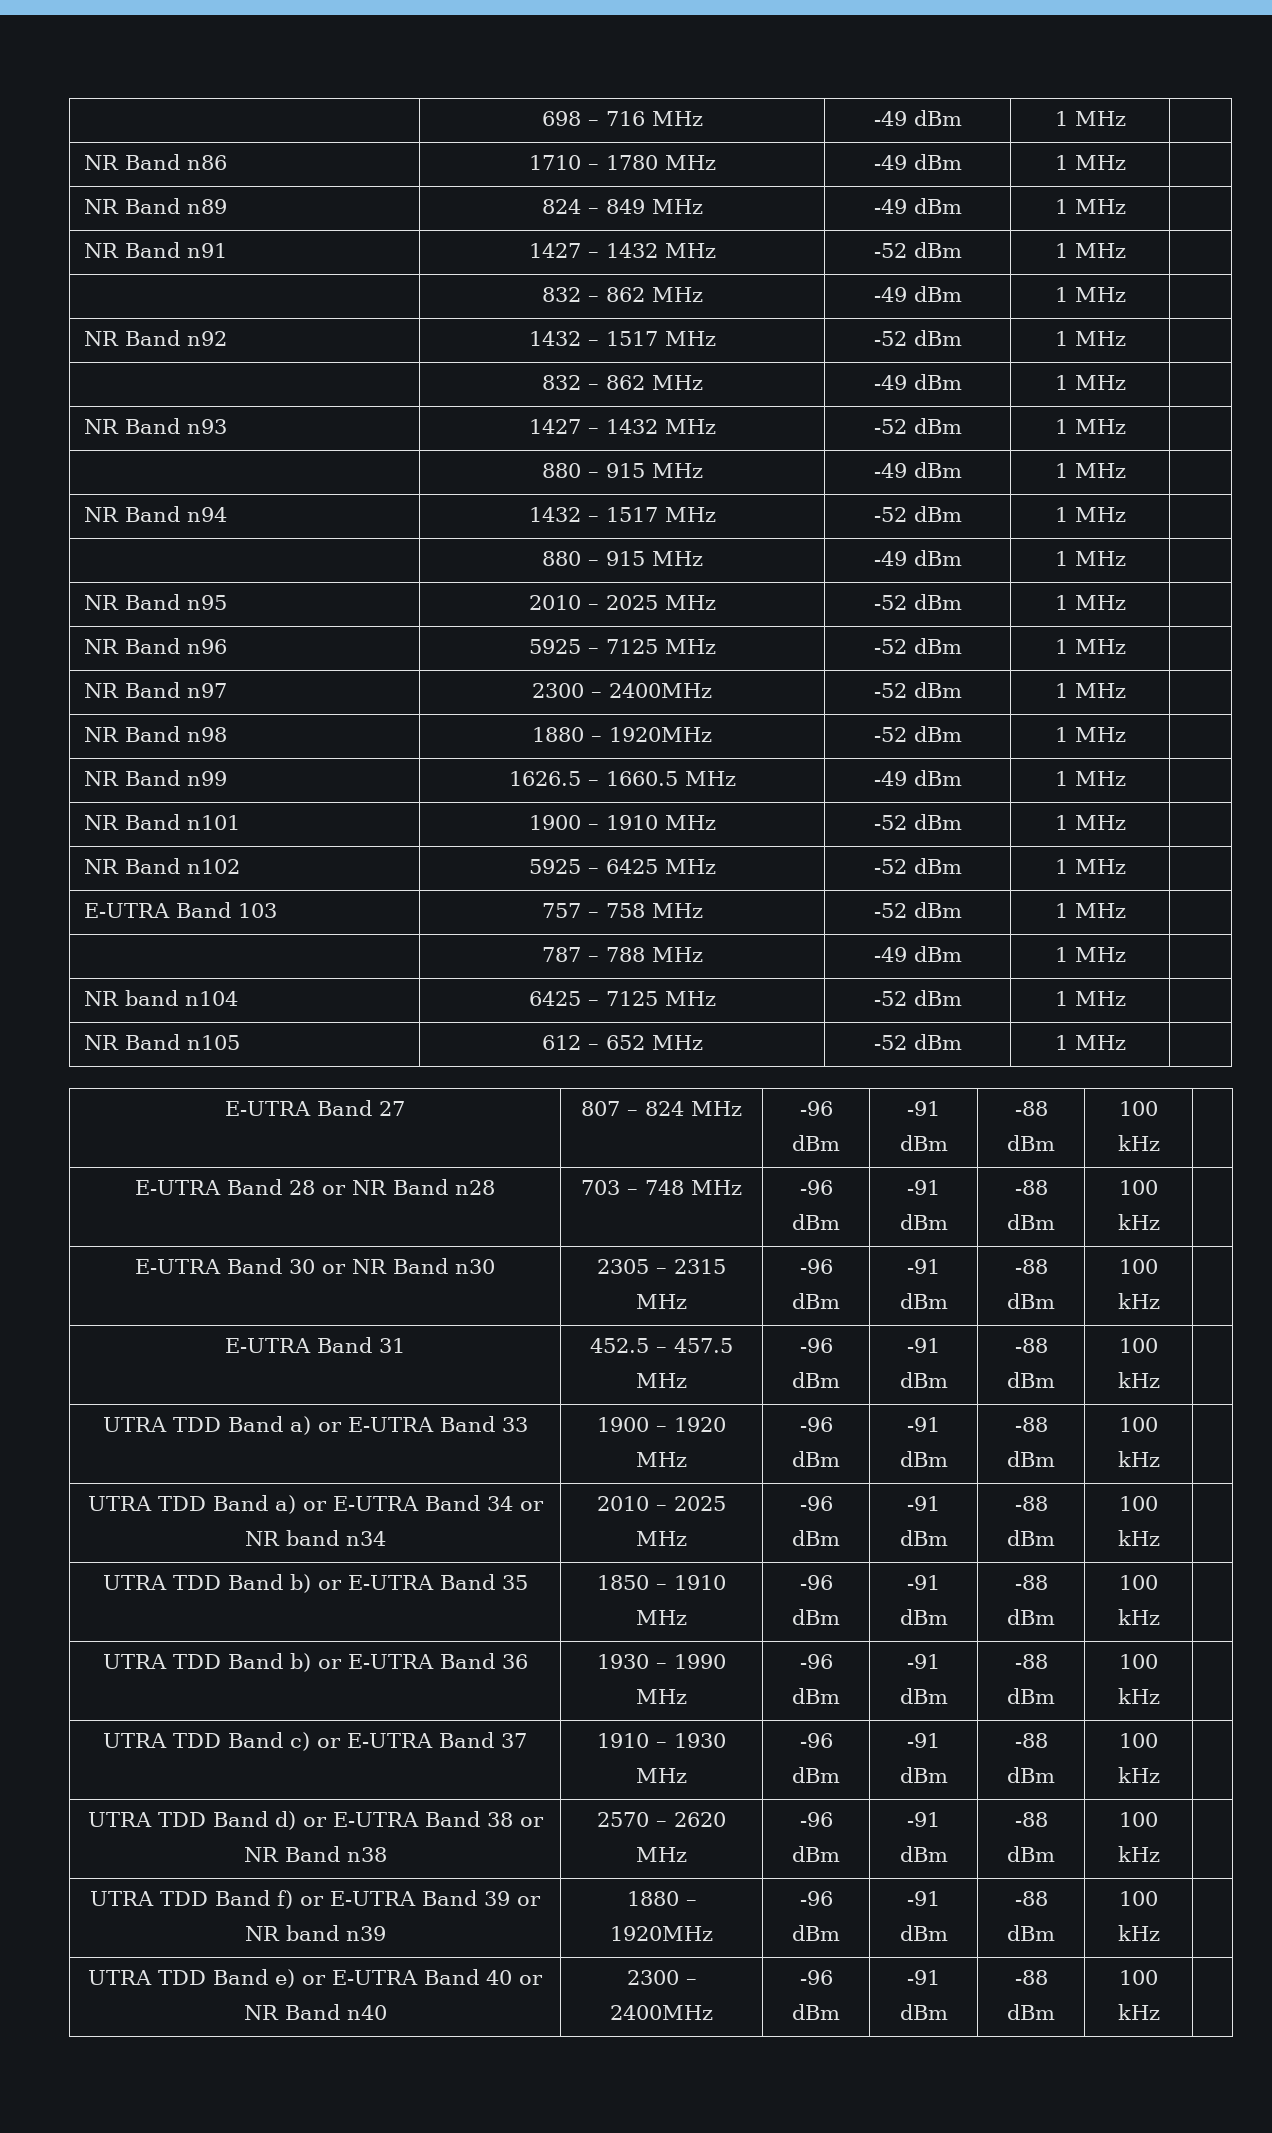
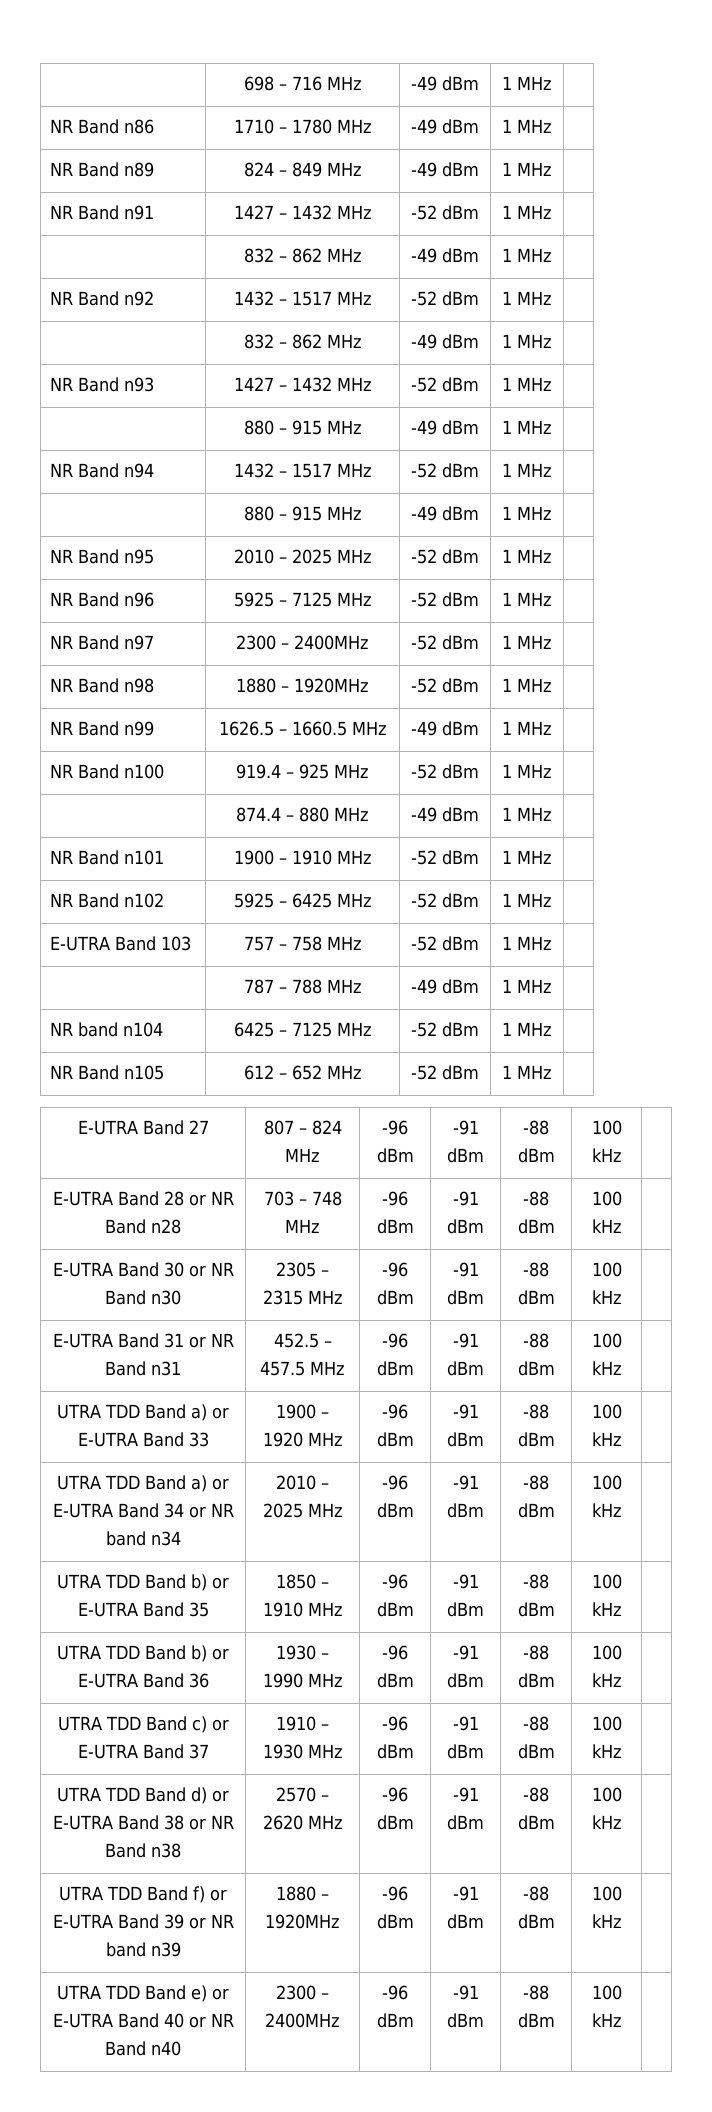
+ NR Band n100 | 919.4 – 925 MHz | -52 dBm | 1 MHz |
+ | 874.4 – 880 MHz | -49 dBm | 1 MHz |
- E-UTRA Band 31 | 452.5 – 457.5 MHz | -96 dBm | -91 dBm | -88 dBm | 100 kHz |
+ E-UTRA Band 31 or NR Band n31 | 452.5 – 457.5 MHz | -96 dBm | -91 dBm | -88 dBm | 100 kHz |

